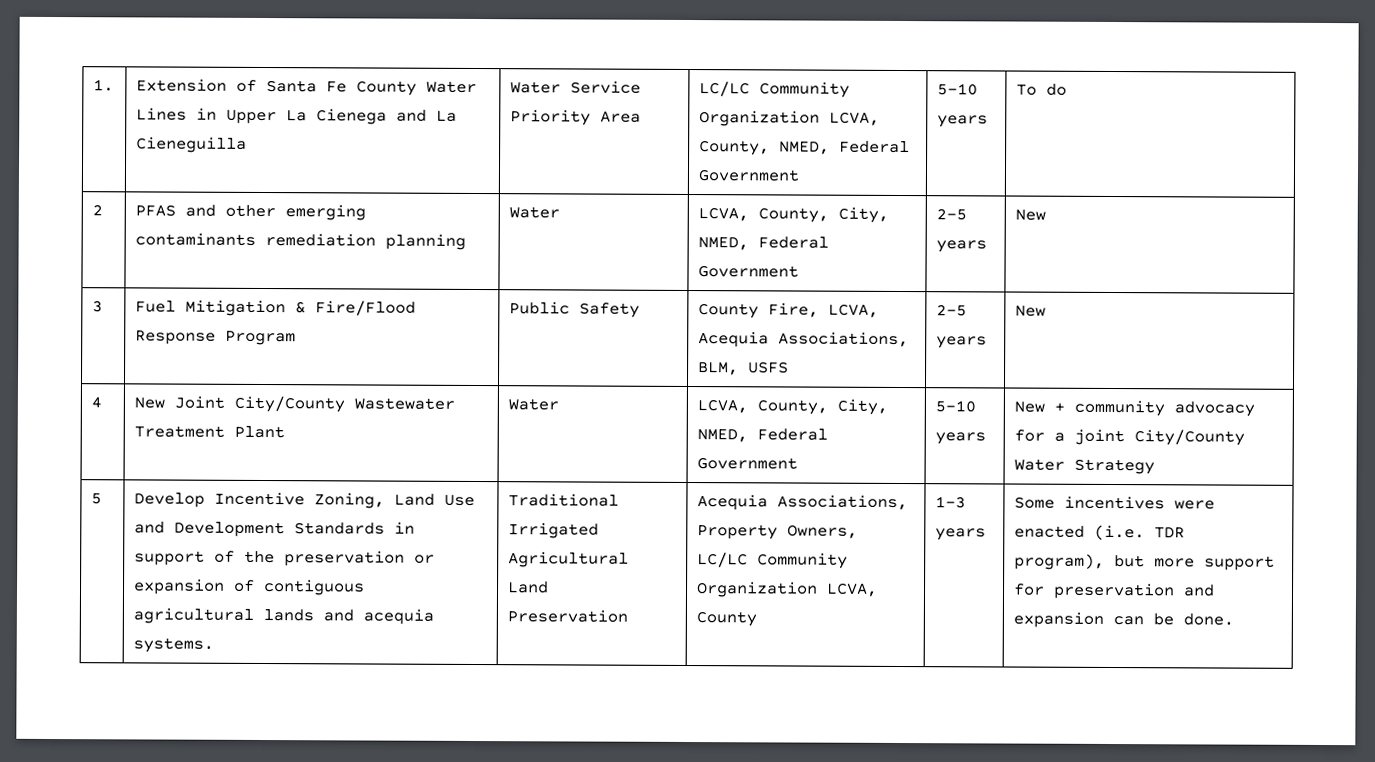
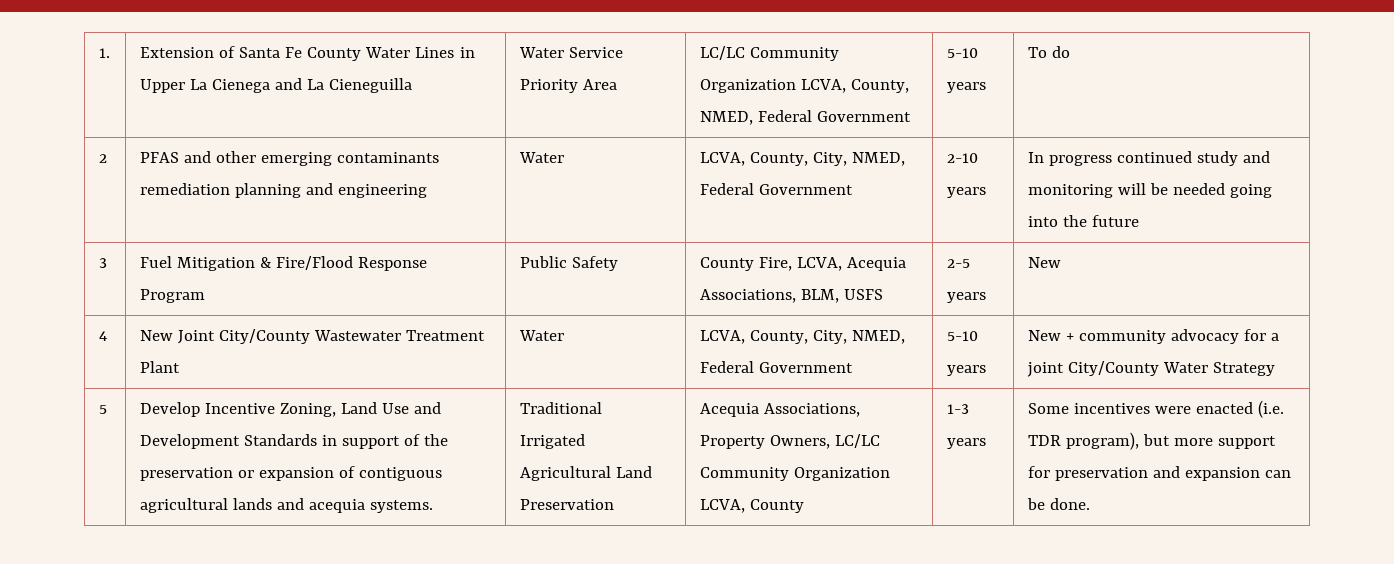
- 2 | PFAS and other emerging contaminants remediation planning | Water | LCVA, County, City, NMED, Federal Government | 2-5 years | New
+ 2 | PFAS and other emerging contaminants remediation planning and engineering | Water | LCVA, County, City, NMED, Federal Government | 2-10 years | In progress continued study and monitoring will be needed going into the future

